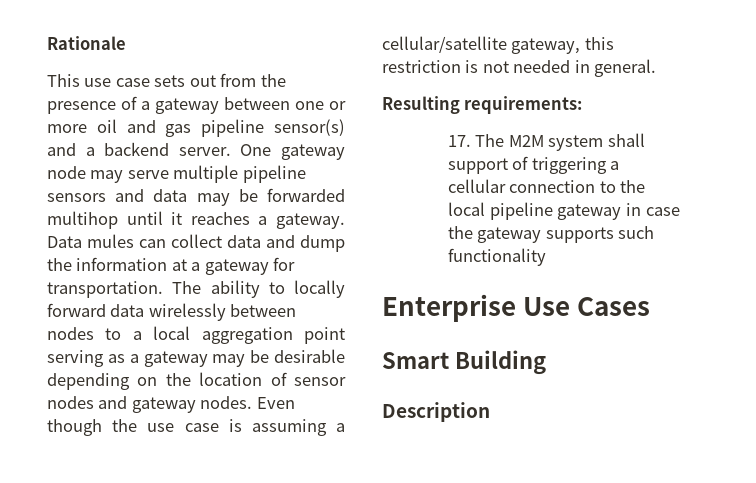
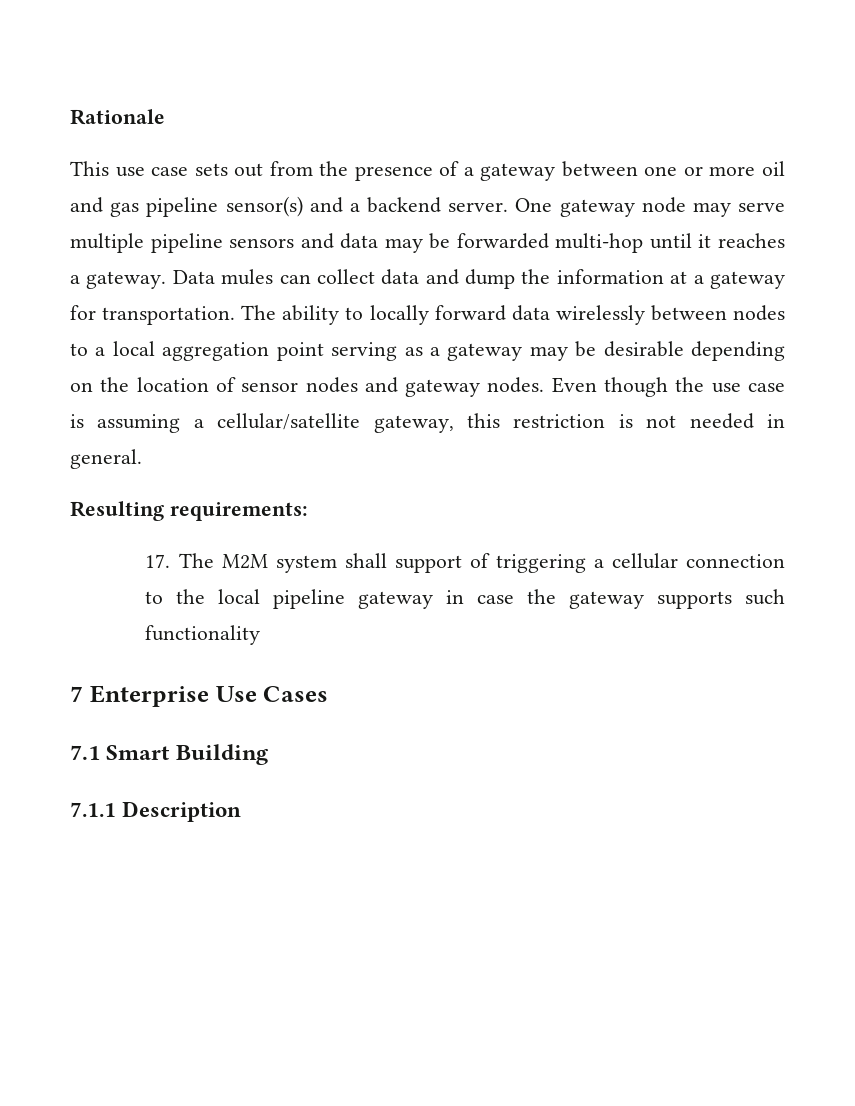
- One gateway node may serve multiple pipeline sensors and data may be forwarded multihop until it reaches a gateway.
+ One gateway node may serve multiple pipeline sensors and data may be forwarded multi-hop until it reaches a gateway.
- Enterprise Use Cases
+ 7 Enterprise Use Cases
- Smart Building
+ 7.1 Smart Building
- Description
+ 7.1.1 Description

